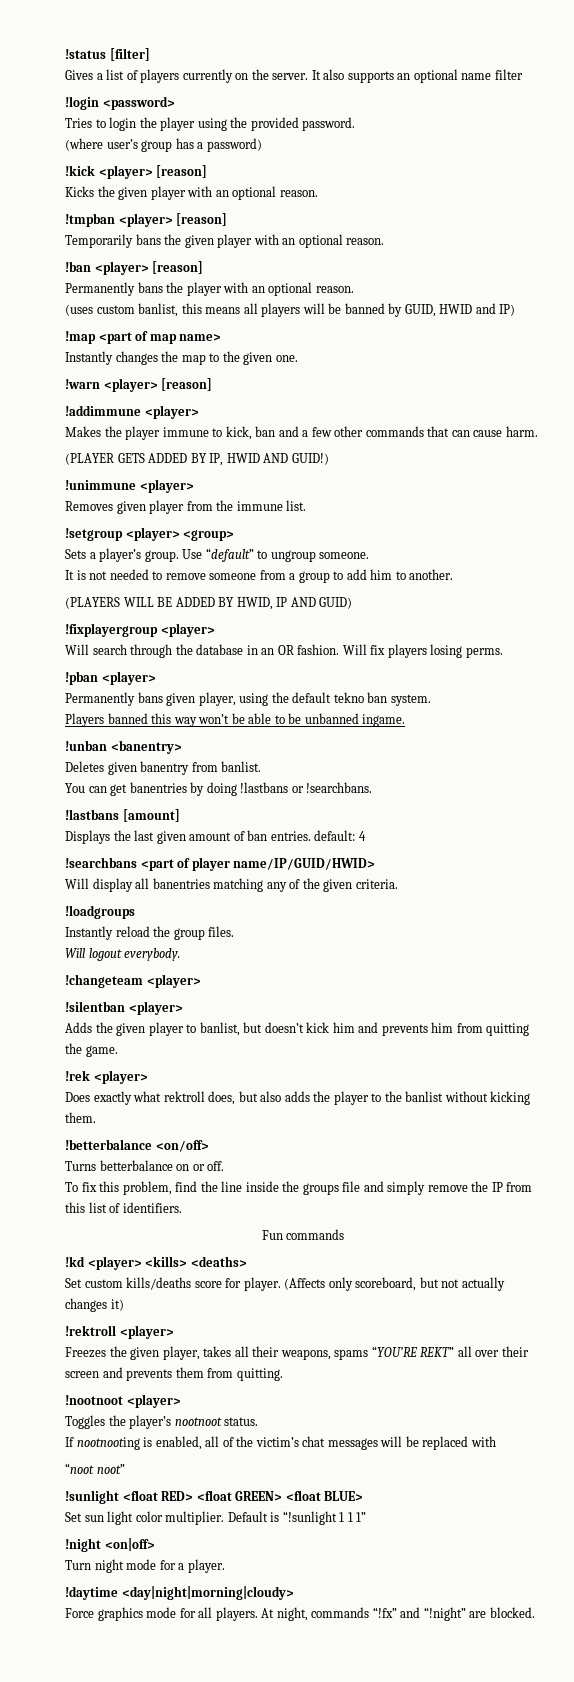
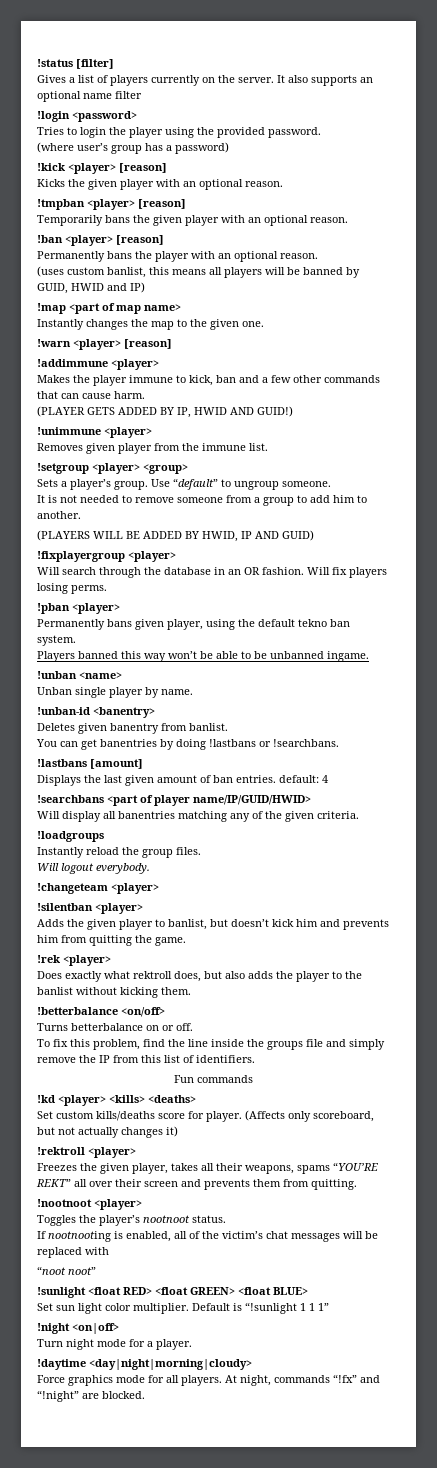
- !unban <banentry>
+ !unban <name>
+ Unban single player by name.
+ !unban-id <banentry>

